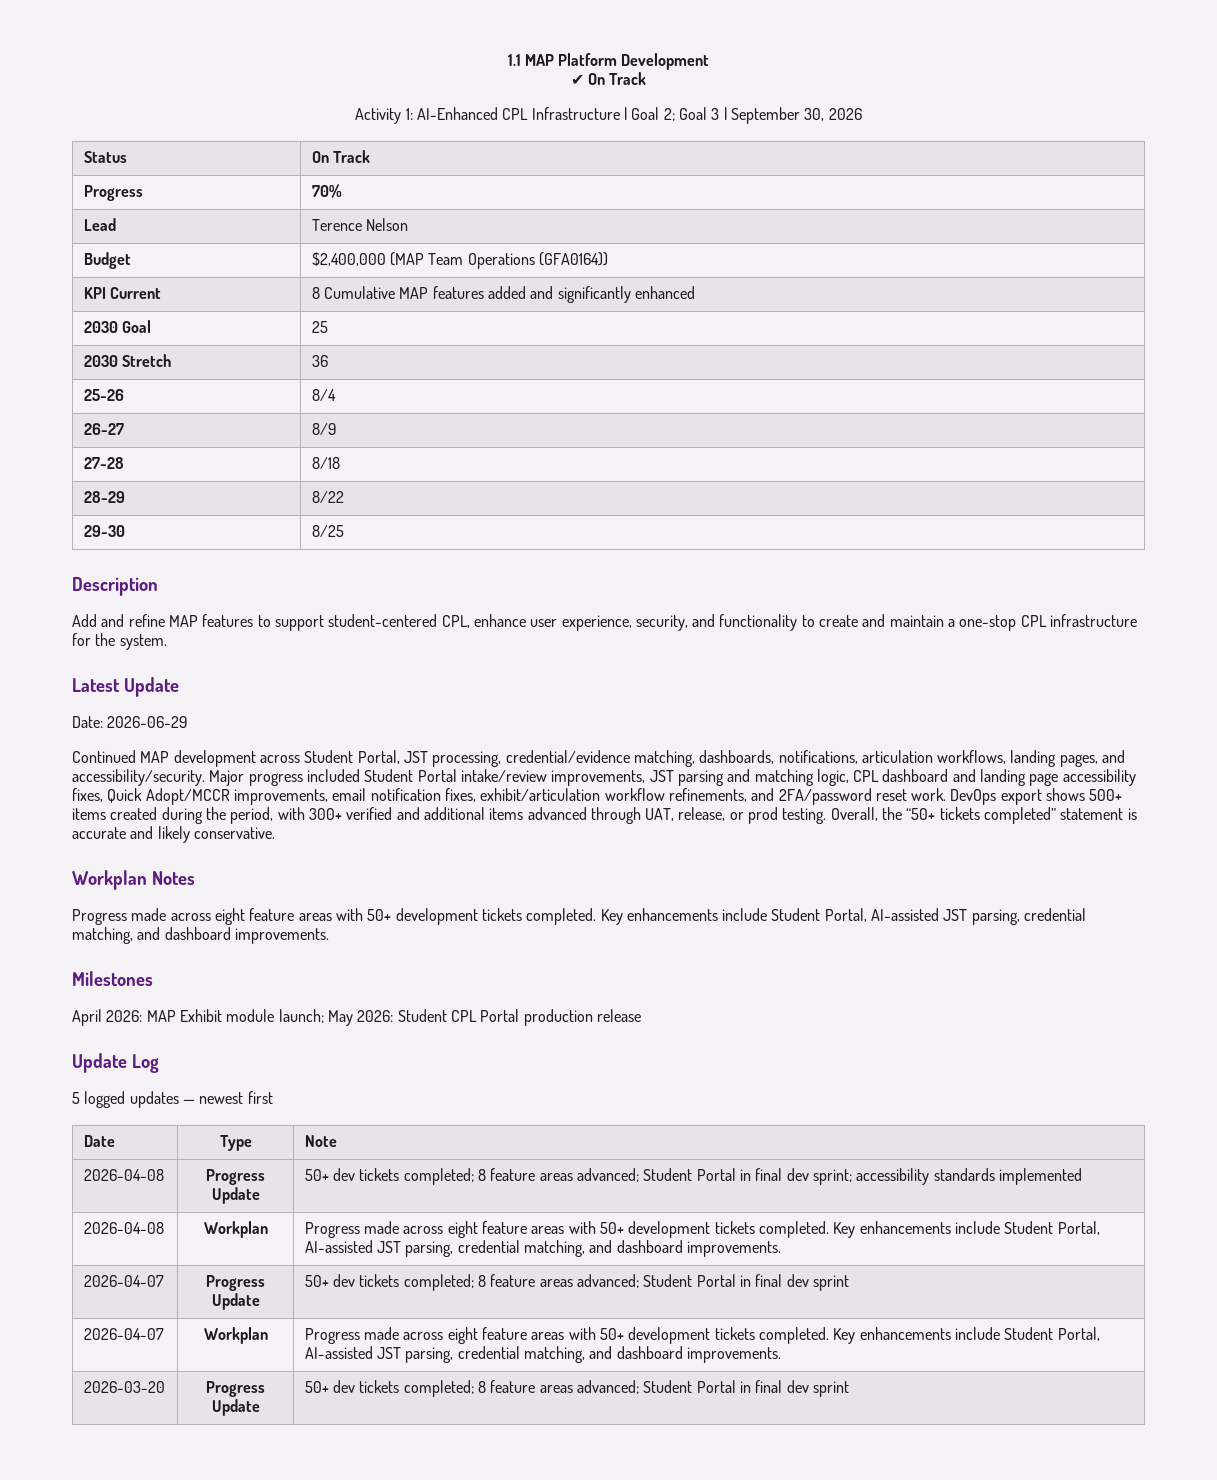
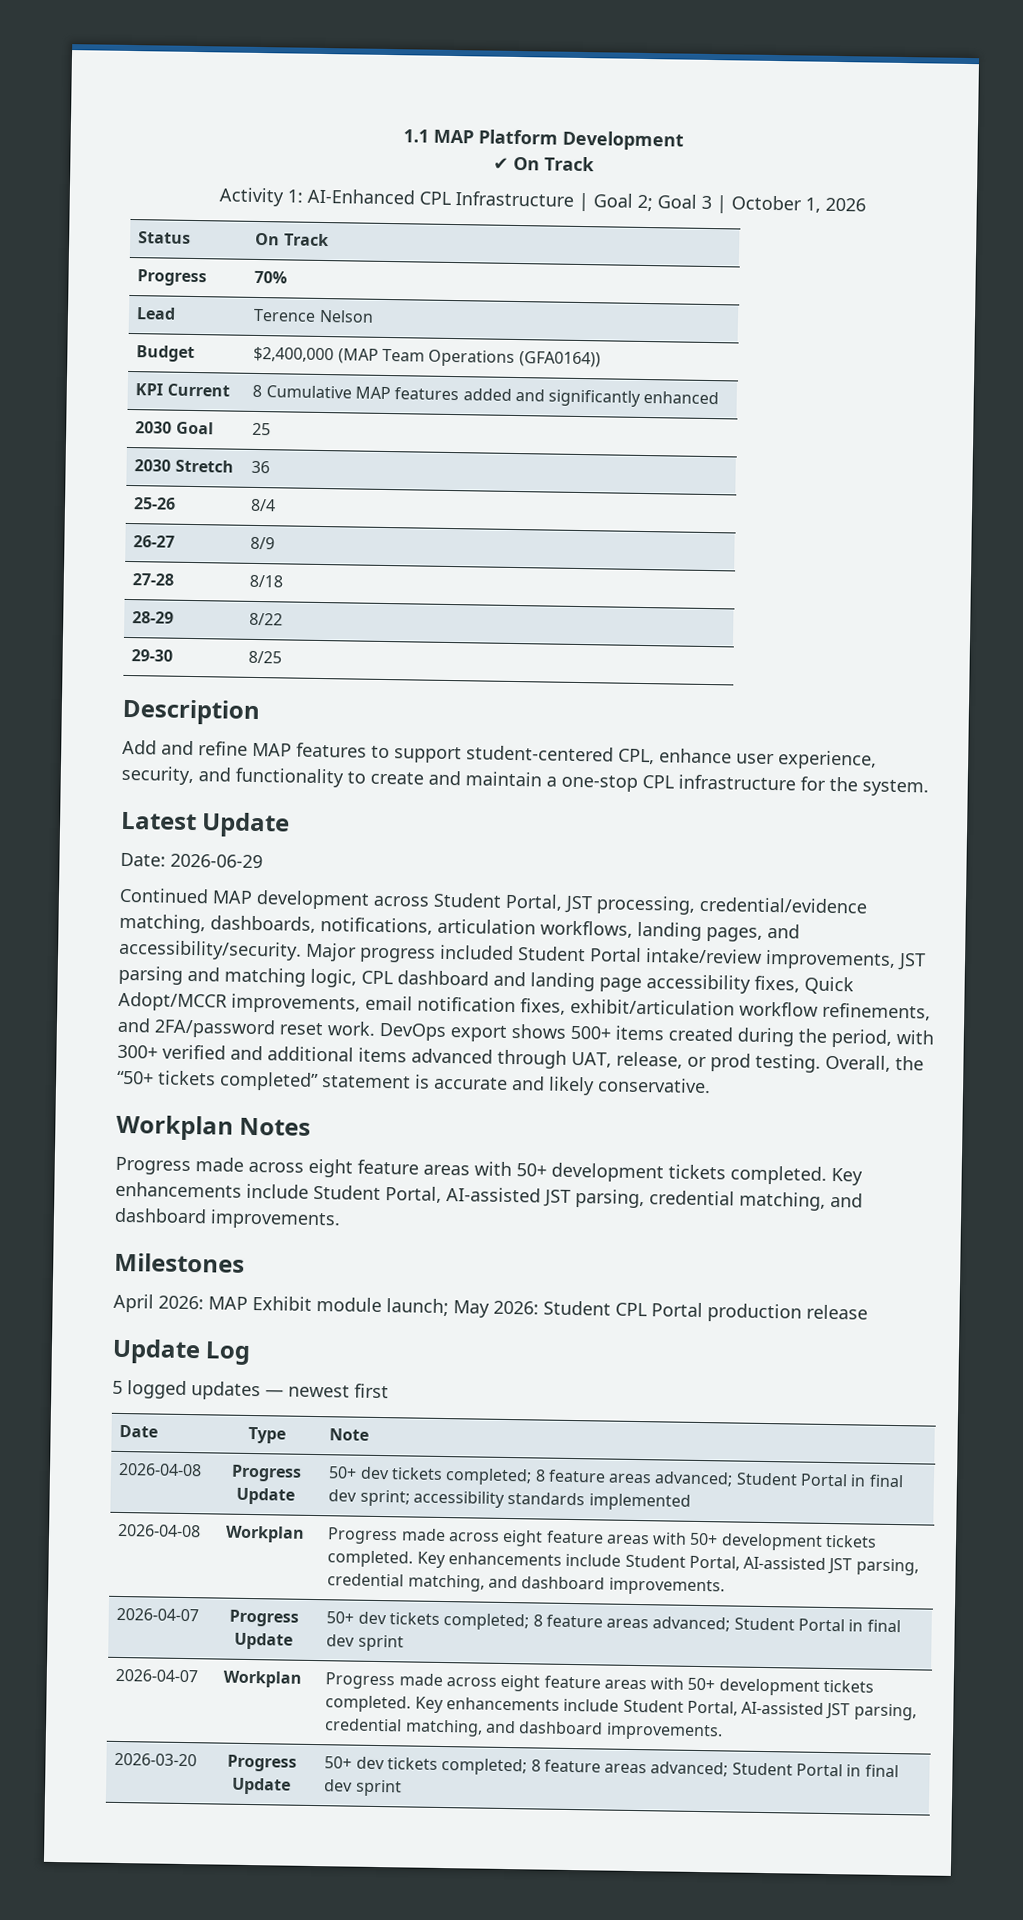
- Activity 1: AI-Enhanced CPL Infrastructure | Goal 2; Goal 3 | September 30, 2026
+ Activity 1: AI-Enhanced CPL Infrastructure | Goal 2; Goal 3 | October 1, 2026

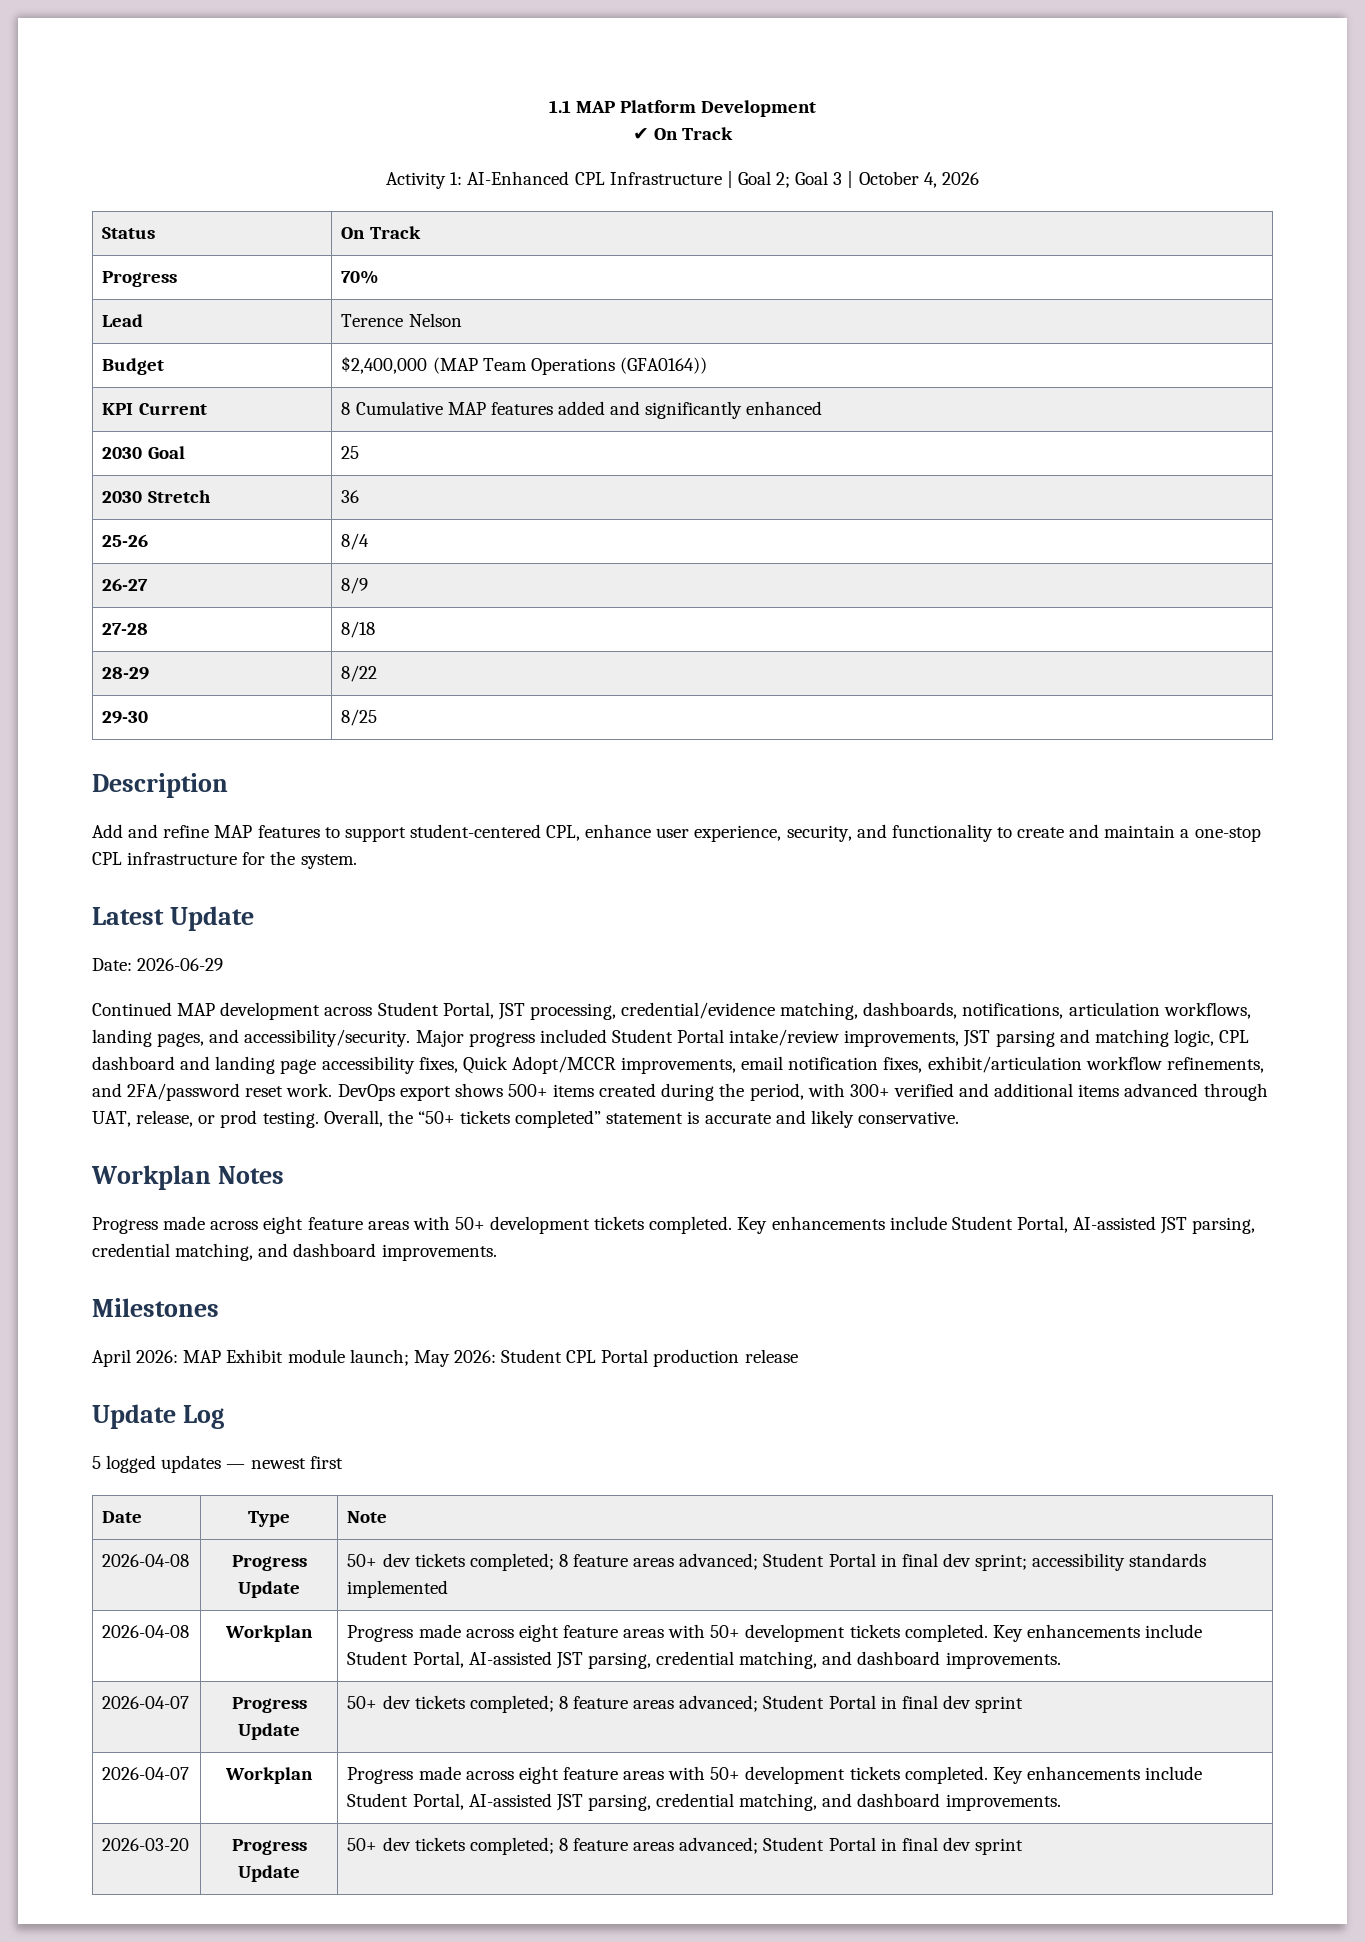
- Activity 1: AI-Enhanced CPL Infrastructure | Goal 2; Goal 3 | October 1, 2026
+ Activity 1: AI-Enhanced CPL Infrastructure | Goal 2; Goal 3 | October 4, 2026

